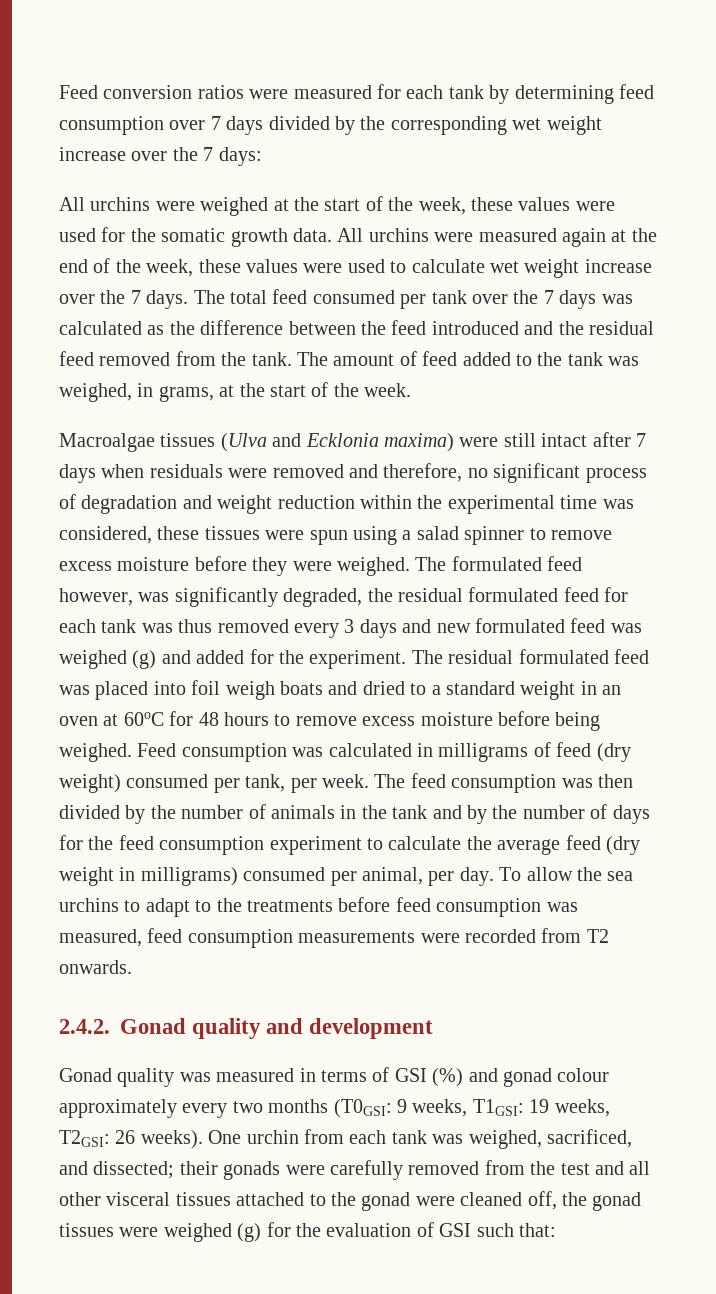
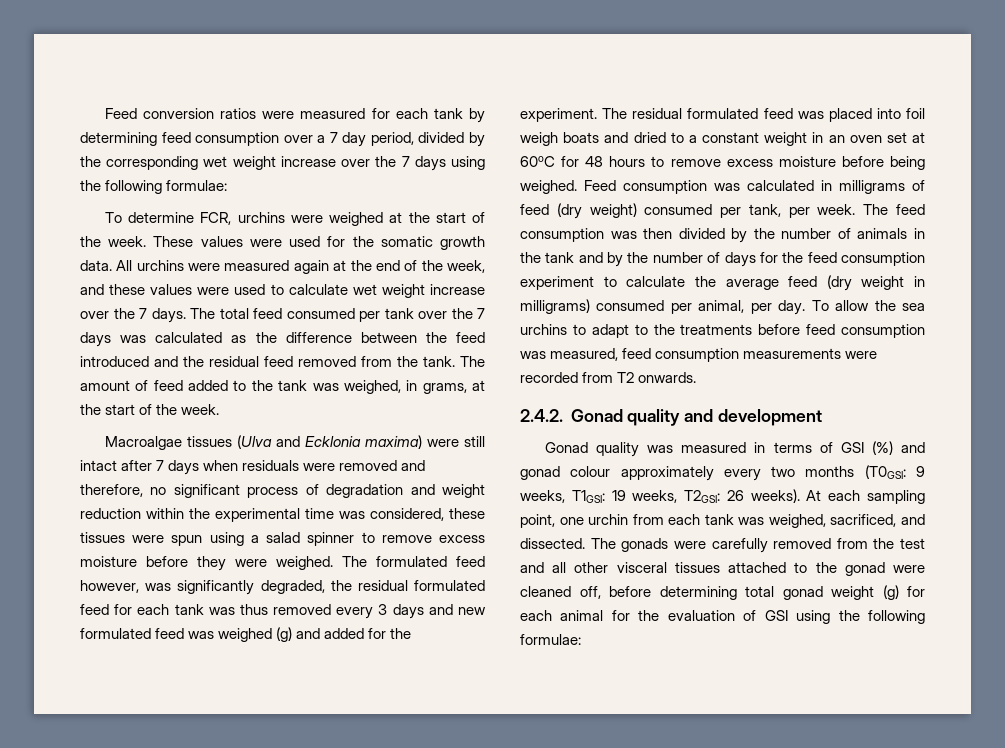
- Feed conversion ratios were measured for each tank by determining feed consumption over 7 days divided by the corresponding wet weight increase over the 7 days:
- All urchins were weighed at the start of the week, these values were used for the somatic growth data.
+ Feed conversion ratios were measured for each tank by determining feed consumption over a 7 day period, divided by the corresponding wet weight increase over the 7 days using the following formulae:
+ To determine FCR, urchins were weighed at the start of the week. These values were used for the somatic growth data.
- All urchins were measured again at the end of the week, these values were used to calculate wet weight increase over the 7 days.
+ All urchins were measured again at the end of the week, and these values were used to calculate wet weight increase over the 7 days.
- The residual formulated feed was placed into foil weigh boats and dried to a standard weight in an oven at 60oC for 48 hours to remove excess moisture before being weighed.
+ The residual formulated feed was placed into foil weigh boats and dried to a constant weight in an oven set at 60oC for 48 hours to remove excess moisture before being weighed.
- One urchin from each tank was weighed, sacrificed, and dissected; their gonads were carefully removed from the test and all other visceral tissues attached to the gonad were cleaned off, the gonad tissues were weighed (g) for the evaluation of GSI such that:
+ At each sampling point, one urchin from each tank was weighed, sacrificed, and dissected. The gonads were carefully removed from the test and all other visceral tissues attached to the gonad were cleaned off, before determining total gonad weight (g) for each animal for the evaluation of GSI using the following formulae:

